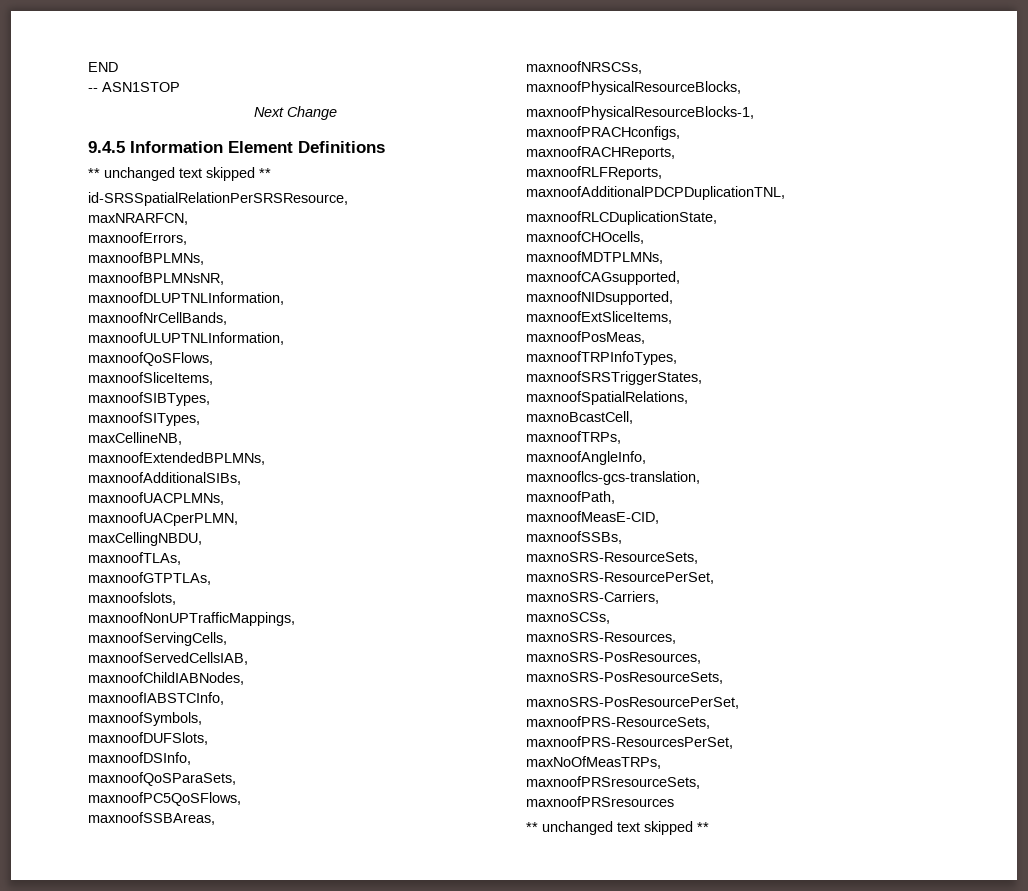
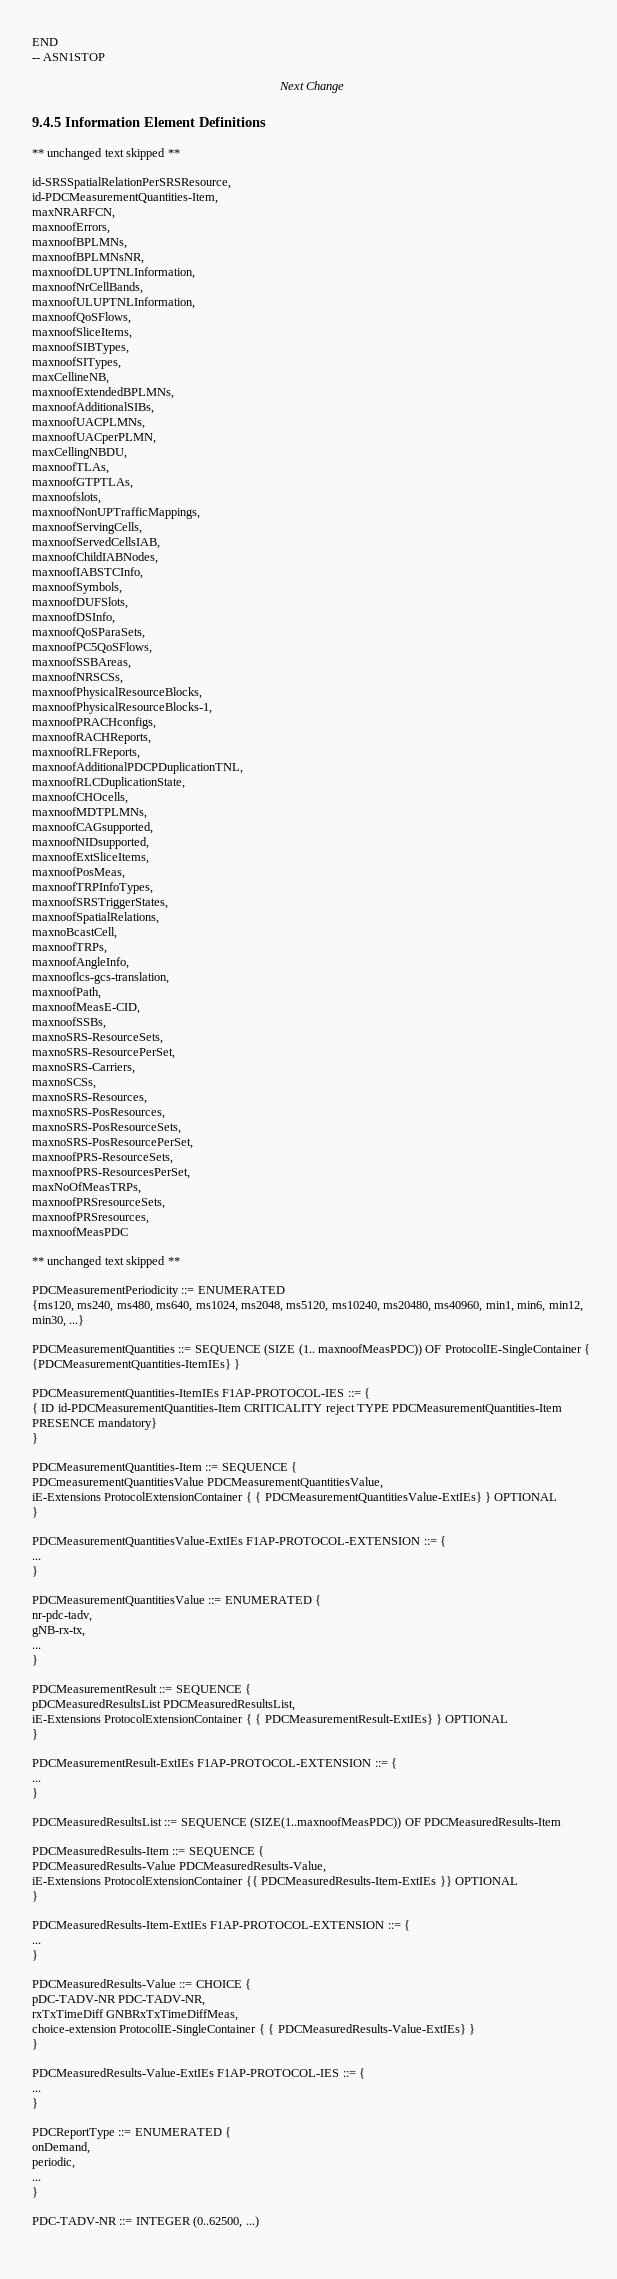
+ id-PDCMeasurementQuantities-Item,
- maxnoofPRSresources
+ maxnoofPRSresources,
+ maxnoofMeasPDC
  ** unchanged text skipped **
+ PDCMeasurementPeriodicity ::= ENUMERATED
+ {ms120, ms240, ms480, ms640, ms1024, ms2048, ms5120, ms10240, ms20480, ms40960, min1, min6, min12, min30, ...}
+ PDCMeasurementQuantities ::= SEQUENCE (SIZE (1.. maxnoofMeasPDC)) OF ProtocolIE-SingleContainer { {PDCMeasurementQuantities-ItemIEs} }
+ PDCMeasurementQuantities-ItemIEs F1AP-PROTOCOL-IES ::= {
+ { ID id-PDCMeasurementQuantities-Item CRITICALITY reject TYPE PDCMeasurementQuantities-Item PRESENCE mandatory}
+ }
+ PDCMeasurementQuantities-Item ::= SEQUENCE {
+ PDCmeasurementQuantitiesValue PDCMeasurementQuantitiesValue,
+ iE-Extensions ProtocolExtensionContainer { { PDCMeasurementQuantitiesValue-ExtIEs} } OPTIONAL
+ }
+ PDCMeasurementQuantitiesValue-ExtIEs F1AP-PROTOCOL-EXTENSION ::= {
+ ...
+ }
+ PDCMeasurementQuantitiesValue ::= ENUMERATED {
+ nr-pdc-tadv,
+ gNB-rx-tx,
+ ...
+ }
+ PDCMeasurementResult ::= SEQUENCE {
+ pDCMeasuredResultsList PDCMeasuredResultsList,
+ iE-Extensions ProtocolExtensionContainer { { PDCMeasurementResult-ExtIEs} } OPTIONAL
+ }
+ PDCMeasurementResult-ExtIEs F1AP-PROTOCOL-EXTENSION ::= {
+ ...
+ }
+ PDCMeasuredResultsList ::= SEQUENCE (SIZE(1..maxnoofMeasPDC)) OF PDCMeasuredResults-Item
+ PDCMeasuredResults-Item ::= SEQUENCE {
+ PDCMeasuredResults-Value PDCMeasuredResults-Value,
+ iE-Extensions ProtocolExtensionContainer {{ PDCMeasuredResults-Item-ExtIEs }} OPTIONAL
+ }
+ PDCMeasuredResults-Item-ExtIEs F1AP-PROTOCOL-EXTENSION ::= {
+ ...
+ }
+ PDCMeasuredResults-Value ::= CHOICE {
+ pDC-TADV-NR PDC-TADV-NR,
+ rxTxTimeDiff GNBRxTxTimeDiffMeas,
+ choice-extension ProtocolIE-SingleContainer { { PDCMeasuredResults-Value-ExtIEs} }
+ }
+ PDCMeasuredResults-Value-ExtIEs F1AP-PROTOCOL-IES ::= {
+ ...
+ }
+ PDCReportType ::= ENUMERATED {
+ onDemand,
+ periodic,
+ ...
+ }
+ PDC-TADV-NR ::= INTEGER (0..62500, ...)

